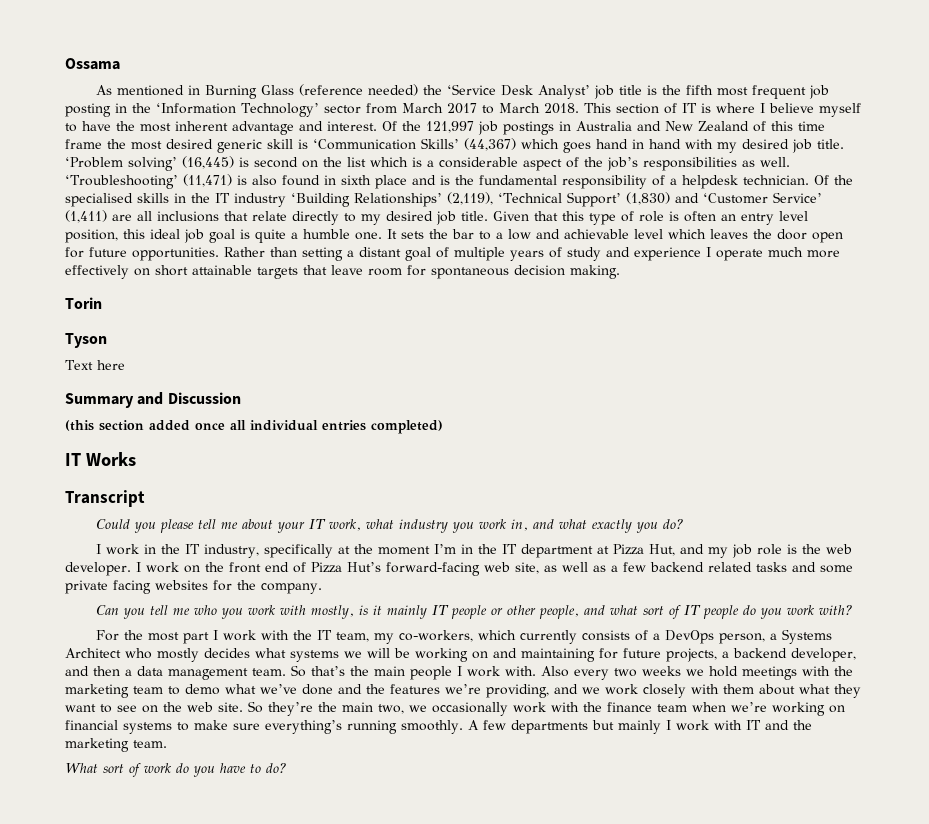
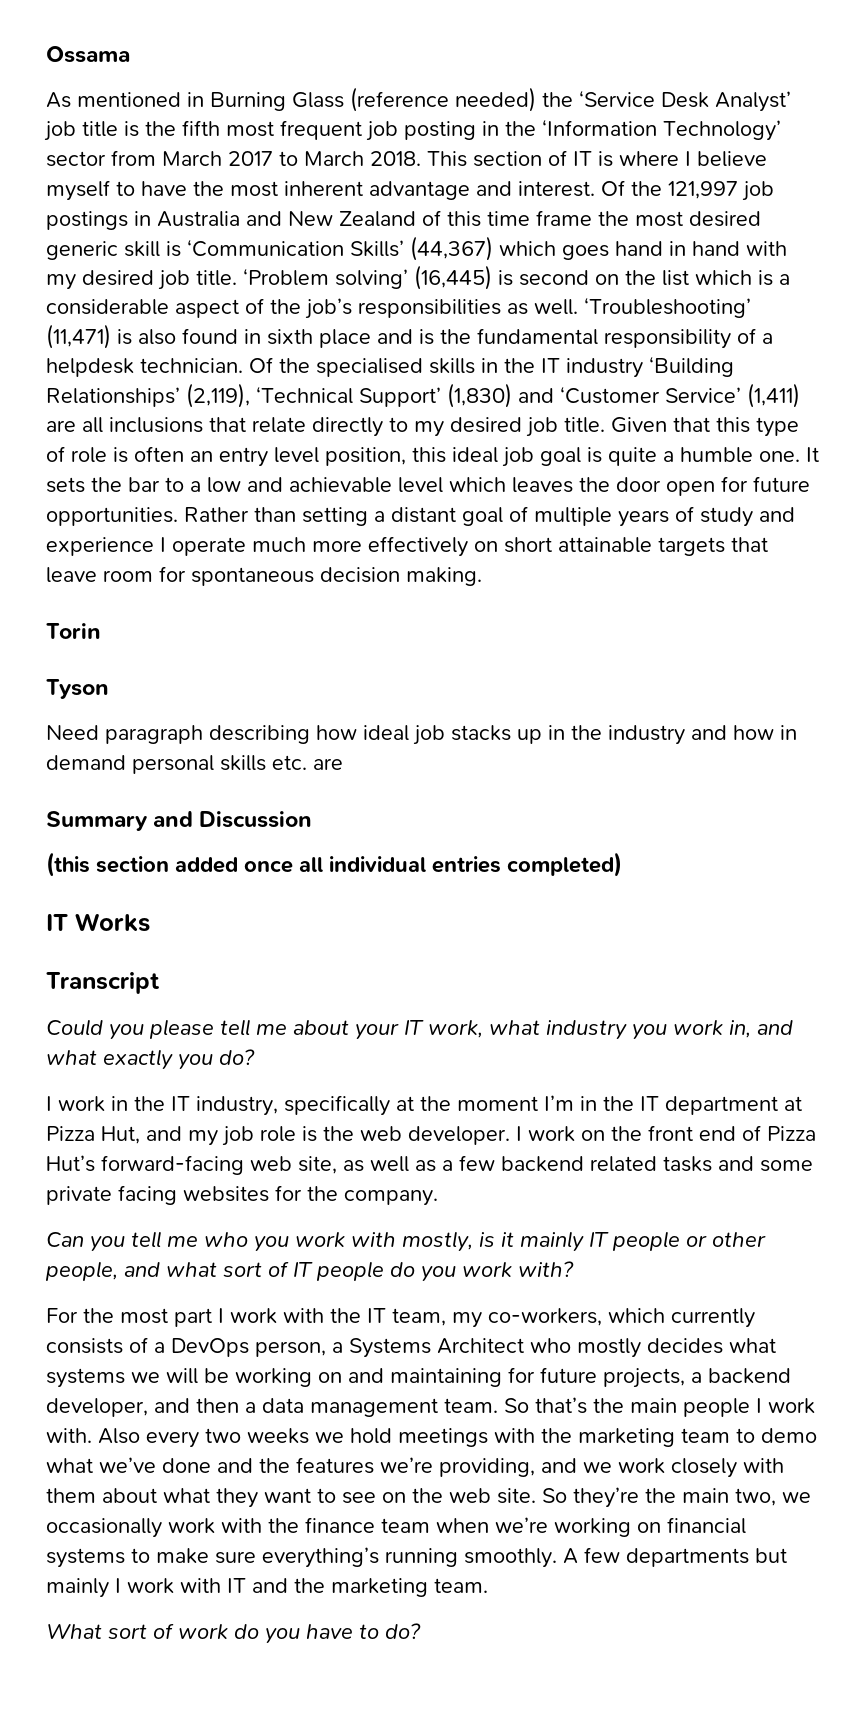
- Text here
+ Need paragraph describing how ideal job stacks up in the industry and how in demand personal skills etc. are

